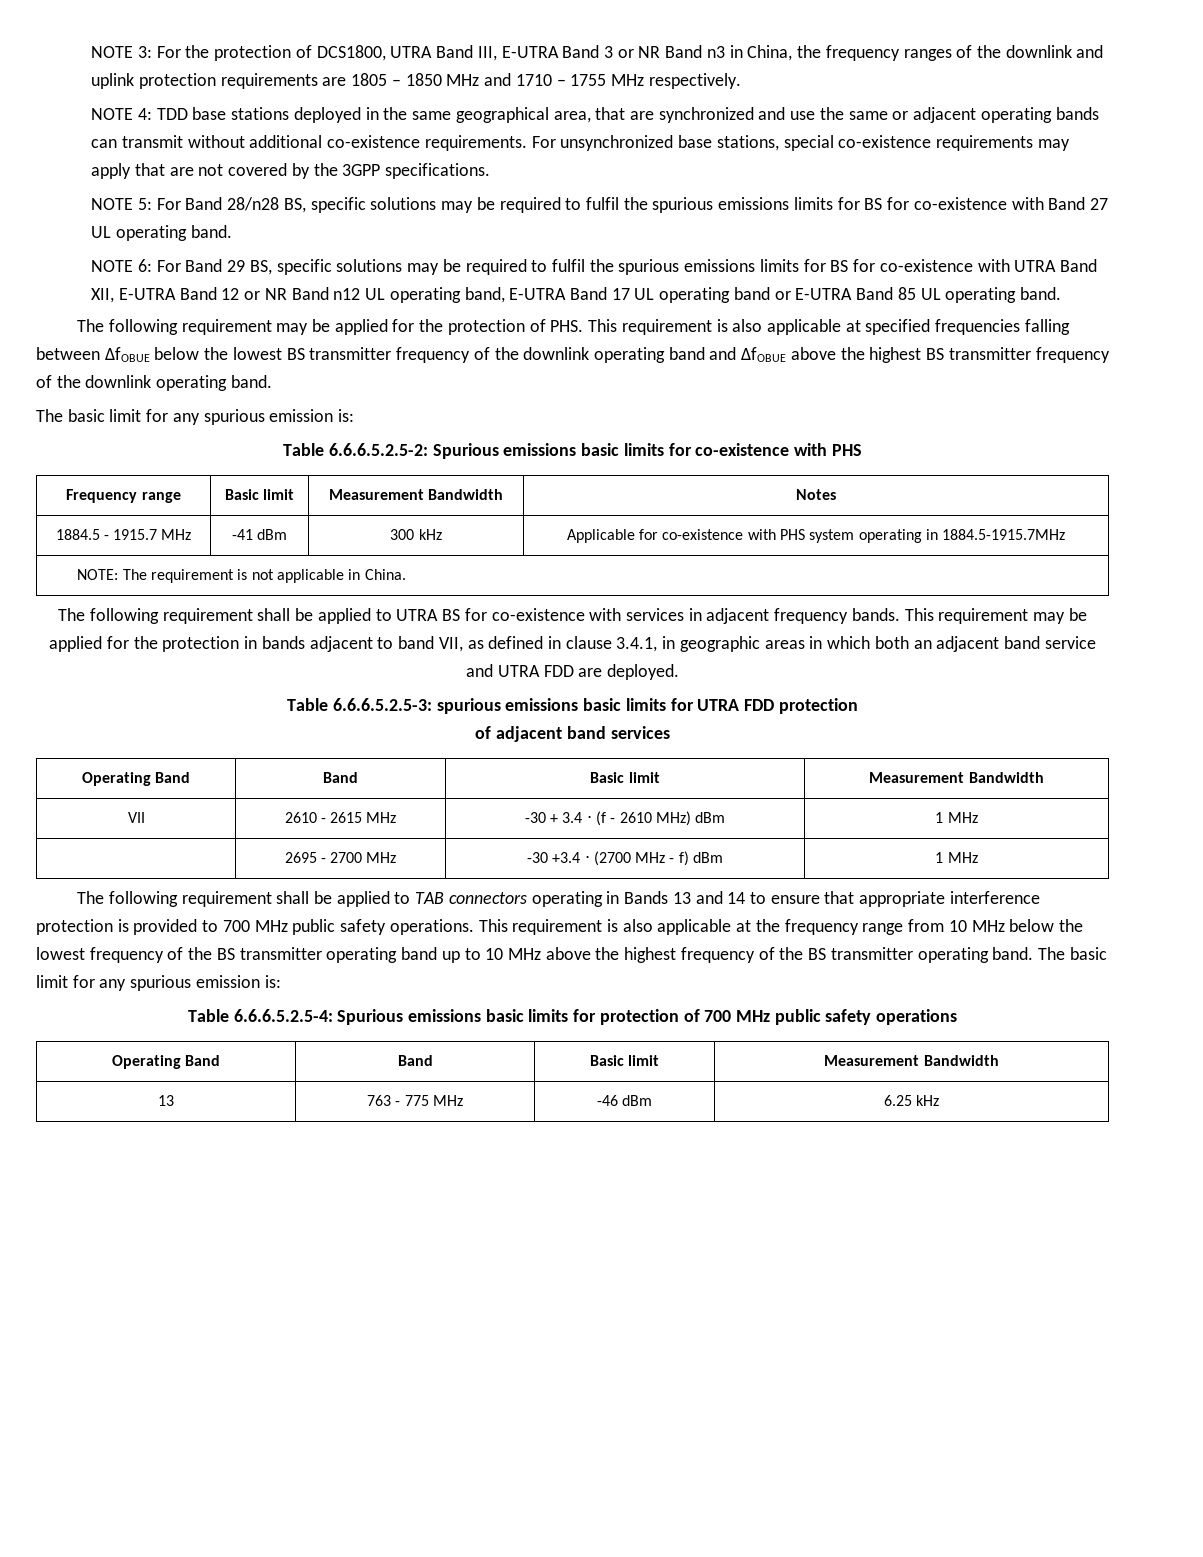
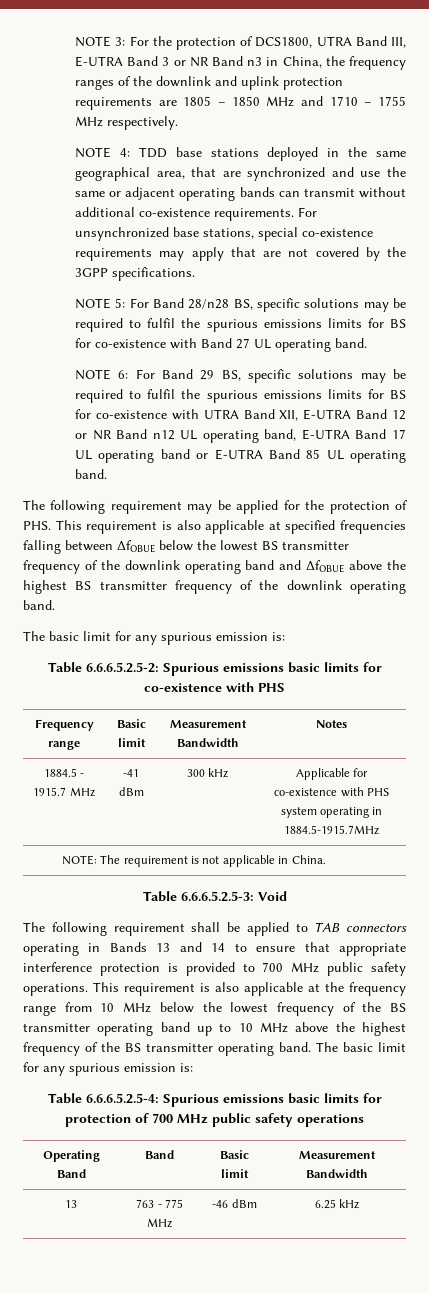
- The following requirement shall be applied to UTRA BS for co-existence with services in adjacent frequency bands. This requirement may be applied for the protection in bands adjacent to band VII, as defined in clause 3.4.1, in geographic areas in which both an adjacent band service and UTRA FDD are deployed.
- Table 6.6.6.5.2.5-3: spurious emissions basic limits for UTRA FDD protection
- of adjacent band services
- Operating Band | Band | Basic limit | Measurement Bandwidth
- VII | 2610 - 2615 MHz | -30 + 3.4 ⋅ (f - 2610 MHz) dBm | 1 MHz
- | 2695 - 2700 MHz | -30 +3.4 ⋅ (2700 MHz - f) dBm | 1 MHz
+ Table 6.6.6.5.2.5-3: Void

